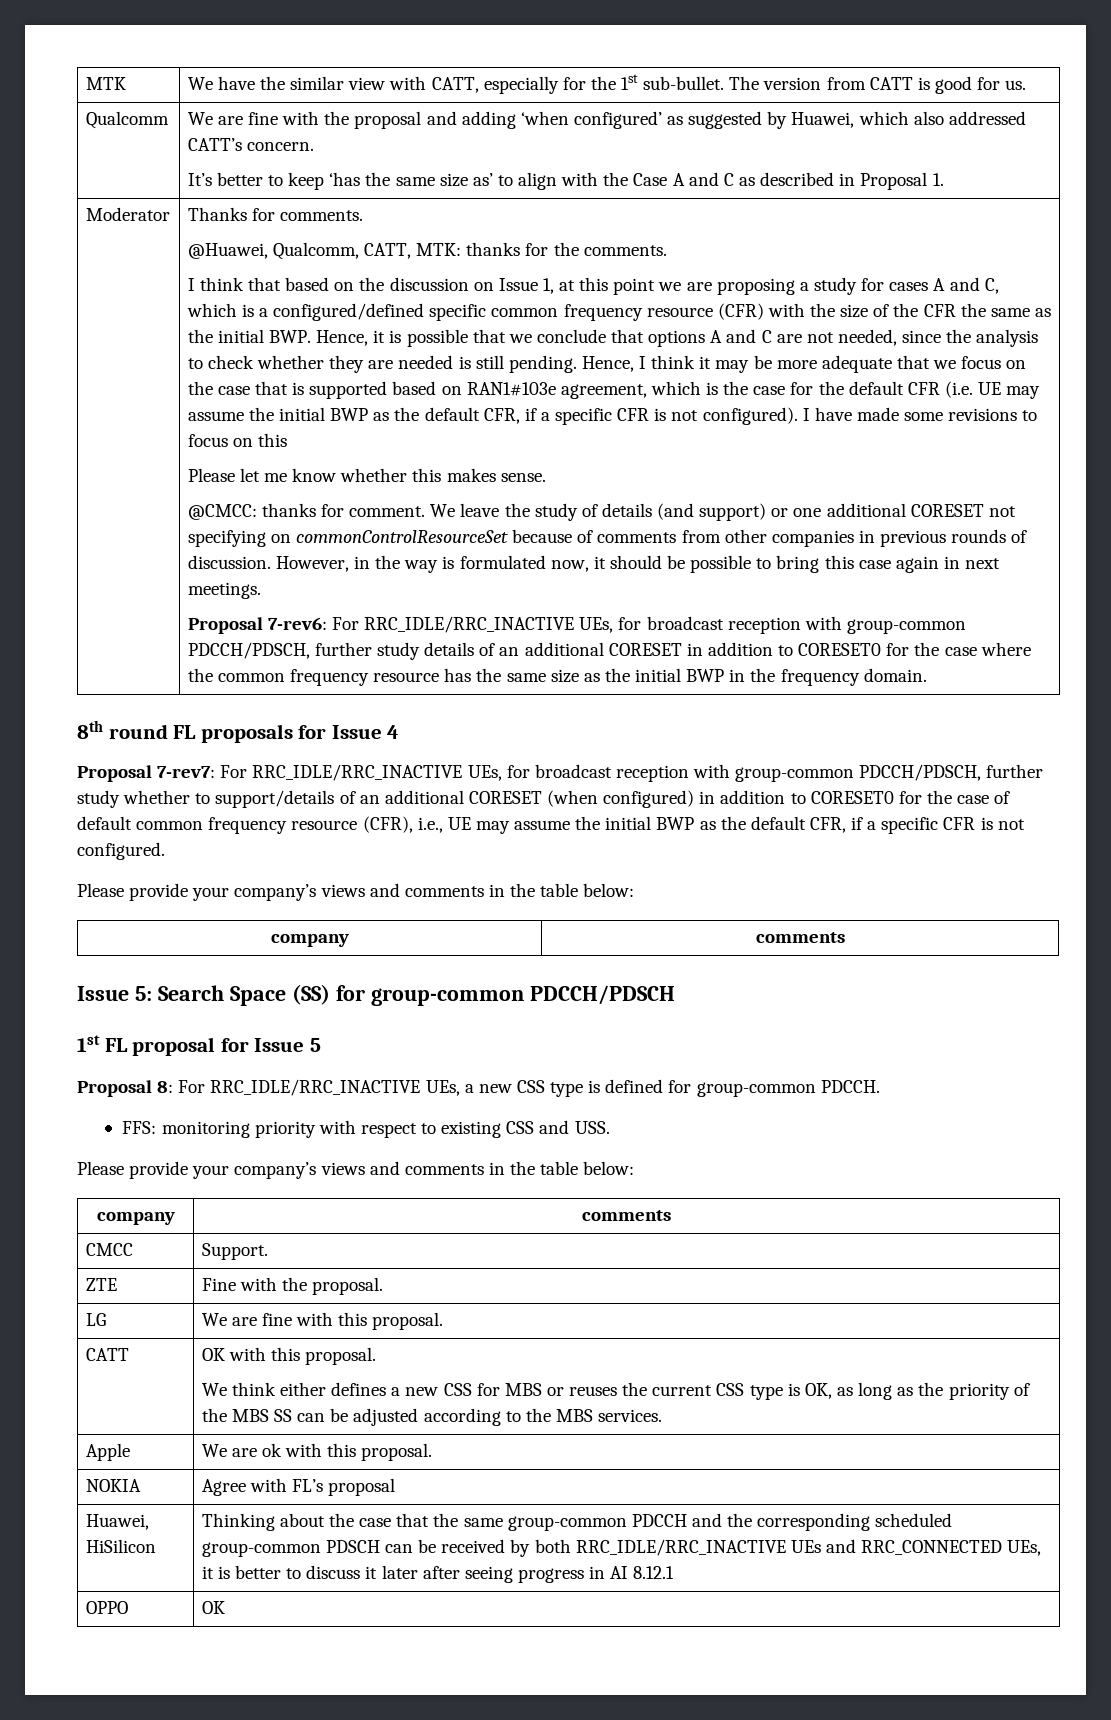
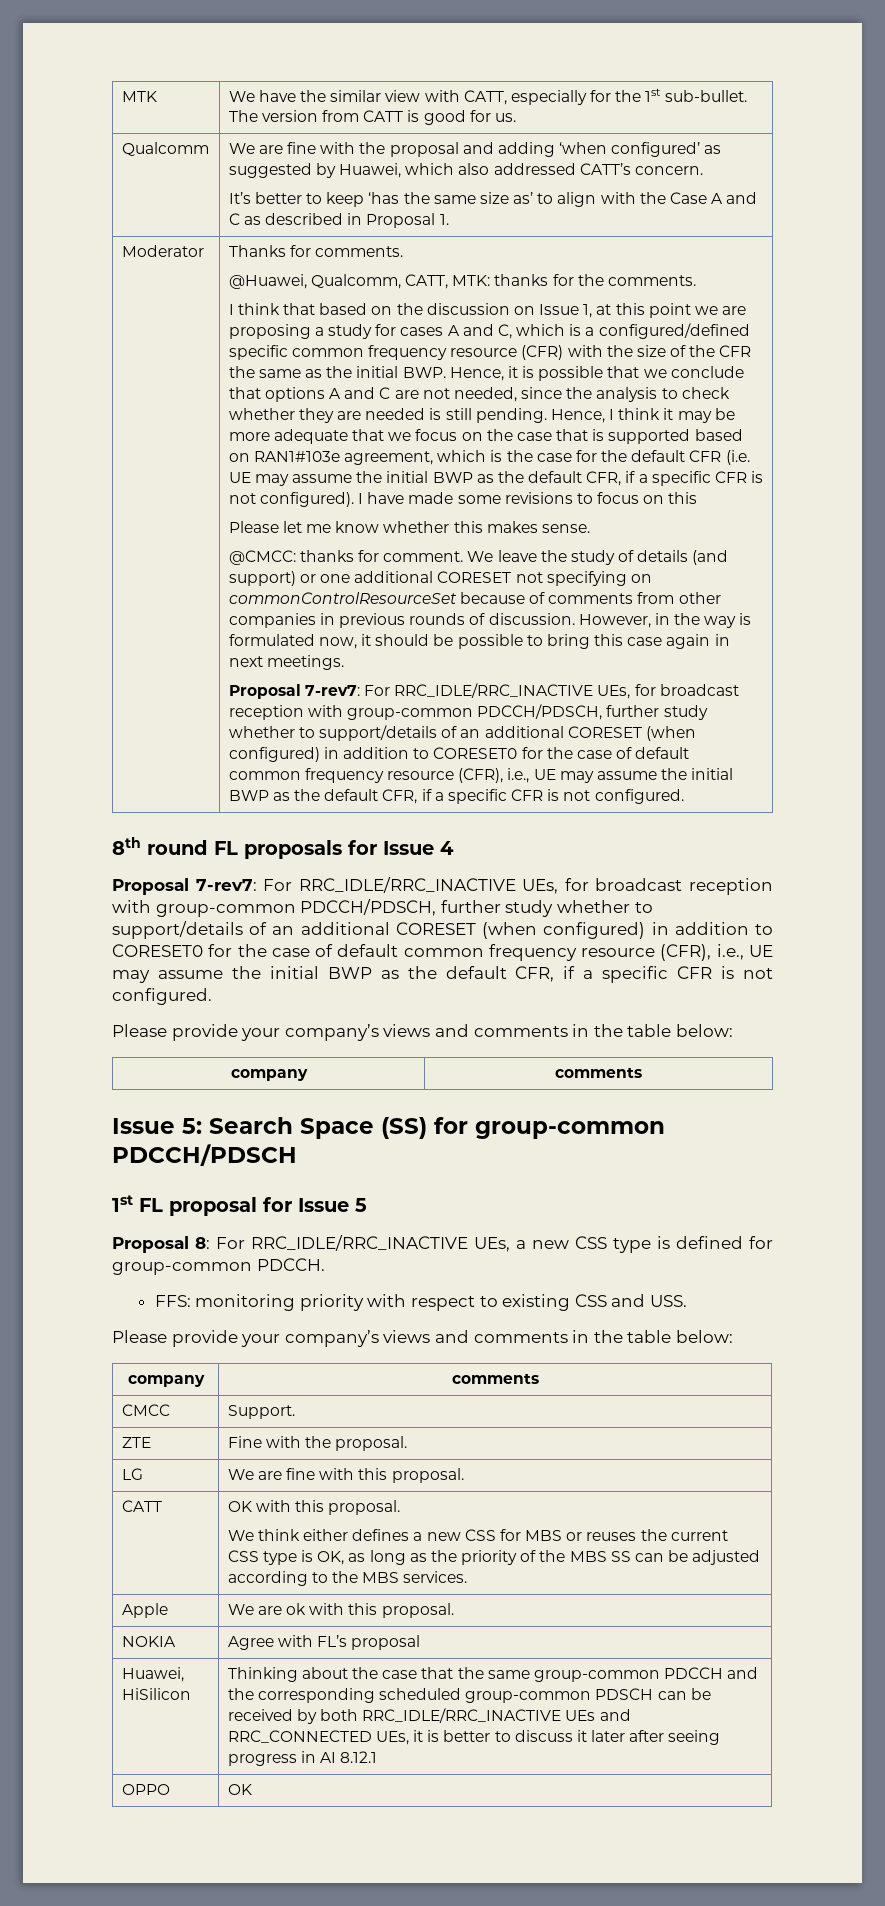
  However, in the way is formulated now, it should be possible to bring this case again in next meetings.
- Proposal 7-rev6: For RRC_IDLE/RRC_INACTIVE UEs, for broadcast reception with group-common PDCCH/PDSCH, further study details of an additional CORESET in addition to CORESET0 for the case where the common frequency resource has the same size as the initial BWP in the frequency domain.
+ Proposal 7-rev7: For RRC_IDLE/RRC_INACTIVE UEs, for broadcast reception with group-common PDCCH/PDSCH, further study whether to support/details of an additional CORESET (when configured) in addition to CORESET0 for the case of default common frequency resource (CFR), i.e., UE may assume the initial BWP as the default CFR, if a specific CFR is not configured.

